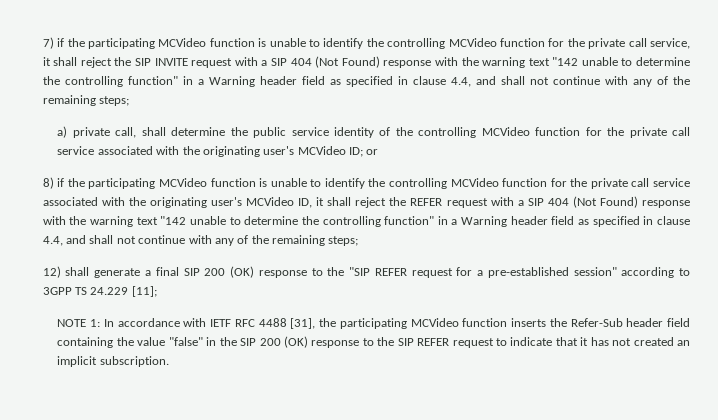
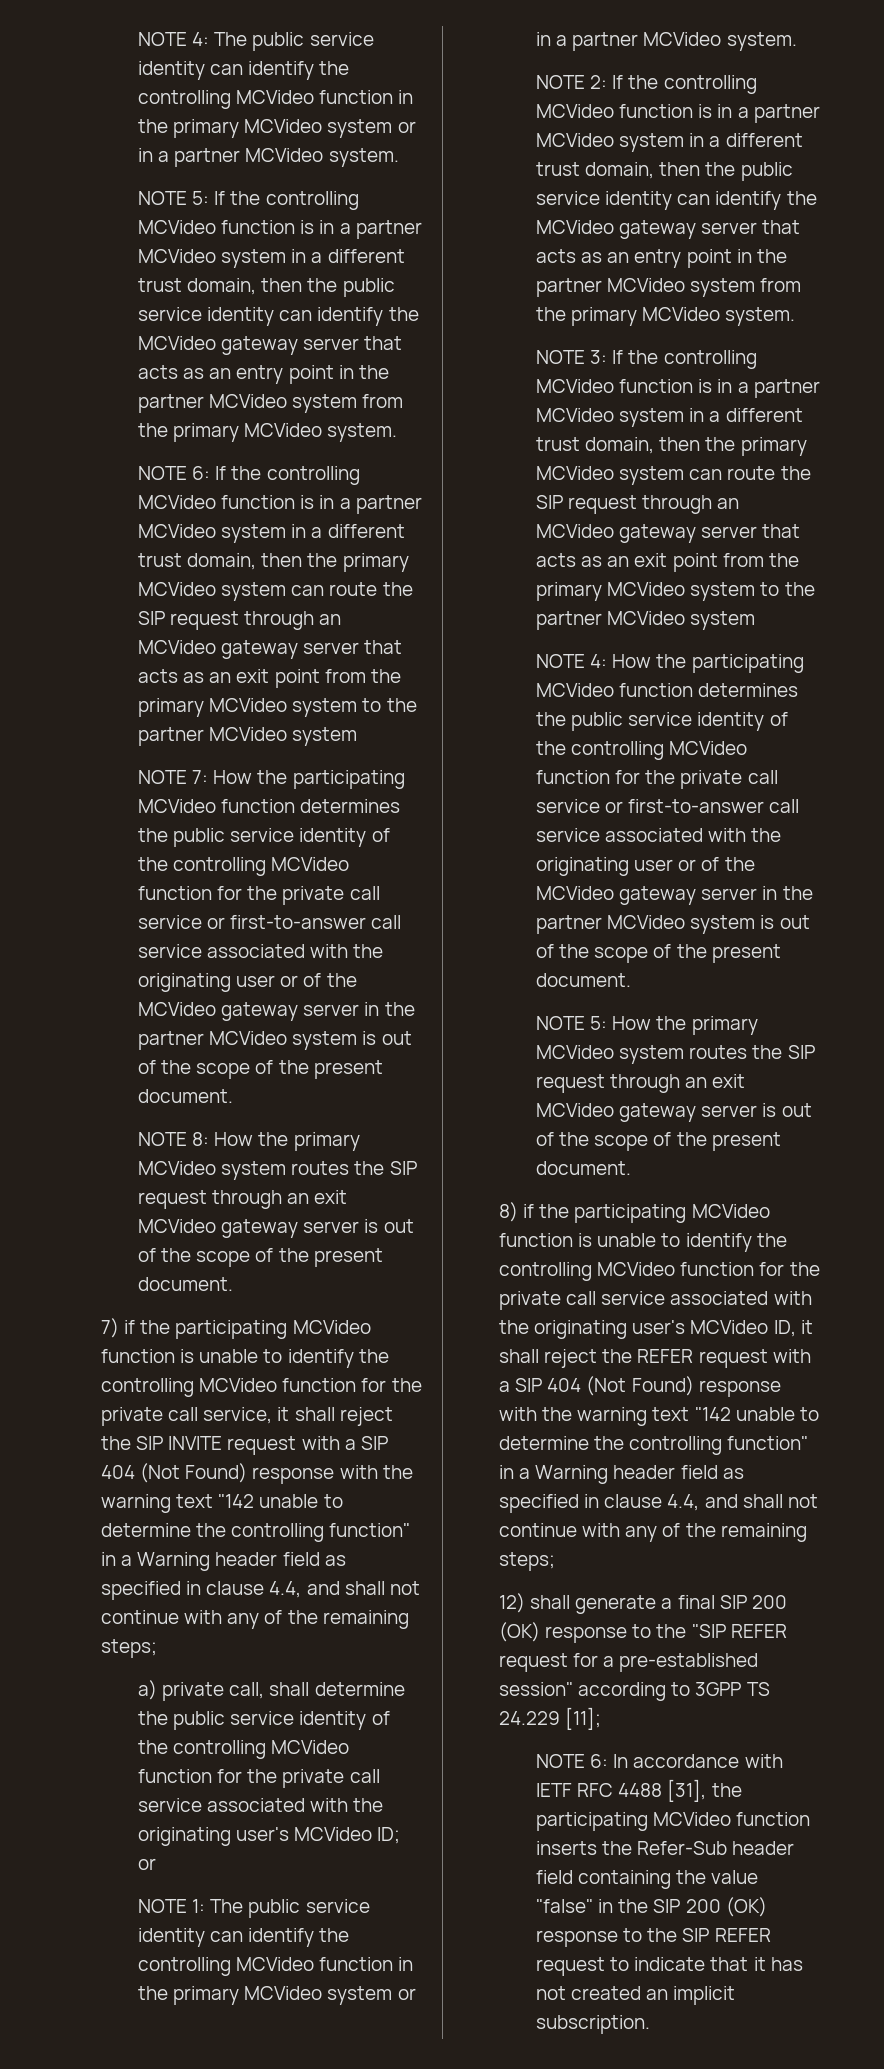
+ NOTE 4: The public service identity can identify the controlling MCVideo function in the primary MCVideo system or in a partner MCVideo system.
+ NOTE 5: If the controlling MCVideo function is in a partner MCVideo system in a different trust domain, then the public service identity can identify the MCVideo gateway server that acts as an entry point in the partner MCVideo system from the primary MCVideo system.
+ NOTE 6: If the controlling MCVideo function is in a partner MCVideo system in a different trust domain, then the primary MCVideo system can route the SIP request through an MCVideo gateway server that acts as an exit point from the primary MCVideo system to the partner MCVideo system
+ NOTE 7: How the participating MCVideo function determines the public service identity of the controlling MCVideo function for the private call service or first-to-answer call service associated with the originating user or of the MCVideo gateway server in the partner MCVideo system is out of the scope of the present document.
+ NOTE 8: How the primary MCVideo system routes the SIP request through an exit MCVideo gateway server is out of the scope of the present document.
+ NOTE 1: The public service identity can identify the controlling MCVideo function in the primary MCVideo system or in a partner MCVideo system.
+ NOTE 2: If the controlling MCVideo function is in a partner MCVideo system in a different trust domain, then the public service identity can identify the MCVideo gateway server that acts as an entry point in the partner MCVideo system from the primary MCVideo system.
+ NOTE 3: If the controlling MCVideo function is in a partner MCVideo system in a different trust domain, then the primary MCVideo system can route the SIP request through an MCVideo gateway server that acts as an exit point from the primary MCVideo system to the partner MCVideo system
+ NOTE 4: How the participating MCVideo function determines the public service identity of the controlling MCVideo function for the private call service or first-to-answer call service associated with the originating user or of the MCVideo gateway server in the partner MCVideo system is out of the scope of the present document.
+ NOTE 5: How the primary MCVideo system routes the SIP request through an exit MCVideo gateway server is out of the scope of the present document.
- NOTE 1: In accordance with IETF RFC 4488 [31], the participating MCVideo function inserts the Refer-Sub header field containing the value "false" in the SIP 200 (OK) response to the SIP REFER request to indicate that it has not created an implicit subscription.
+ NOTE 6: In accordance with IETF RFC 4488 [31], the participating MCVideo function inserts the Refer-Sub header field containing the value "false" in the SIP 200 (OK) response to the SIP REFER request to indicate that it has not created an implicit subscription.

